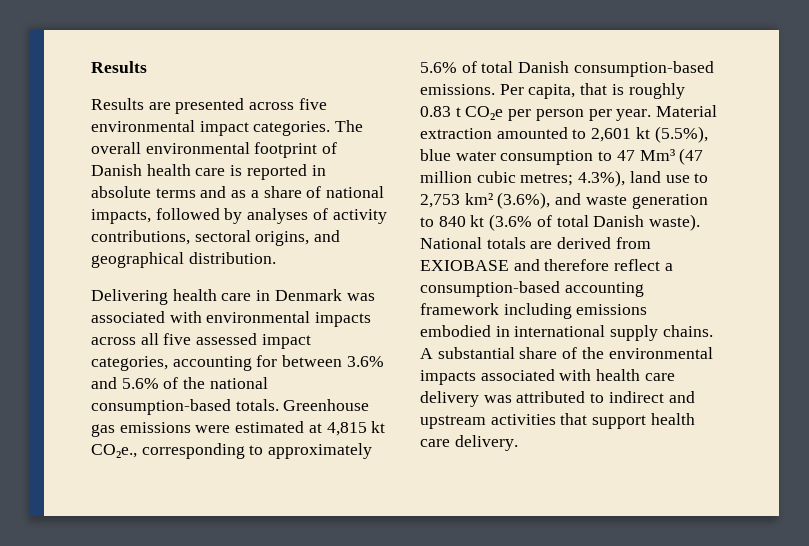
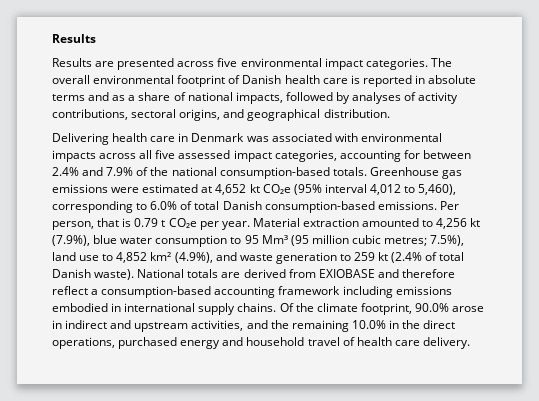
- Delivering health care in Denmark was associated with environmental impacts across all five assessed impact categories, accounting for between 3.6% and 5.6% of the national consumption-based totals.
+ Delivering health care in Denmark was associated with environmental impacts across all five assessed impact categories, accounting for between 2.4% and 7.9% of the national consumption-based totals.
- Greenhouse gas emissions were estimated at 4,815 kt CO₂e., corresponding to approximately 5.6% of total Danish consumption-based emissions.
+ Greenhouse gas emissions were estimated at 4,652 kt CO₂e (95% interval 4,012 to 5,460), corresponding to 6.0% of total Danish consumption-based emissions.
- Per capita, that is roughly 0.83 t CO₂e per person per year.
+ Per person, that is 0.79 t CO₂e per year.
- Material extraction amounted to 2,601 kt (5.5%), blue water consumption to 47 Mm³ (47 million cubic metres; 4.3%), land use to 2,753 km² (3.6%), and waste generation to 840 kt (3.6% of total Danish waste).
+ Material extraction amounted to 4,256 kt (7.9%), blue water consumption to 95 Mm³ (95 million cubic metres; 7.5%), land use to 4,852 km² (4.9%), and waste generation to 259 kt (2.4% of total Danish waste).
- A substantial share of the environmental impacts associated with health care delivery was attributed to indirect and upstream activities that support health care delivery.
+ Of the climate footprint, 90.0% arose in indirect and upstream activities, and the remaining 10.0% in the direct operations, purchased energy and household travel of health care delivery.

